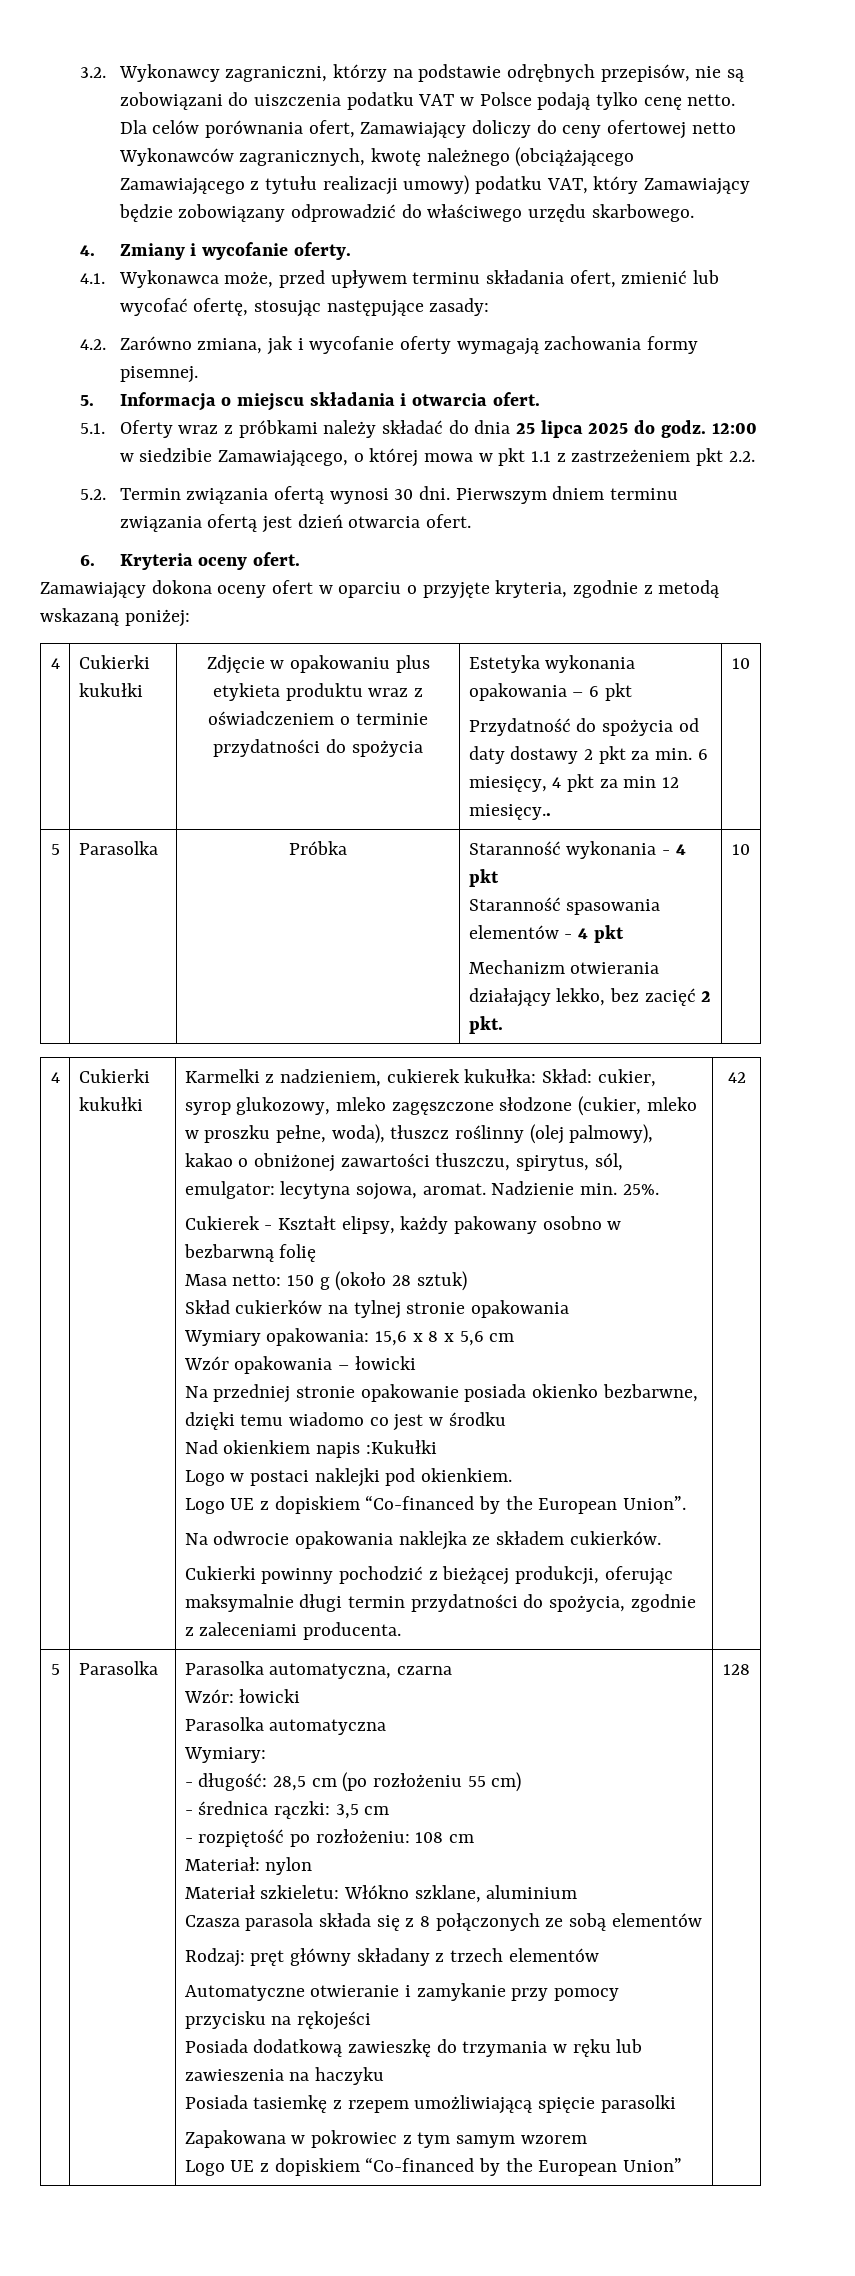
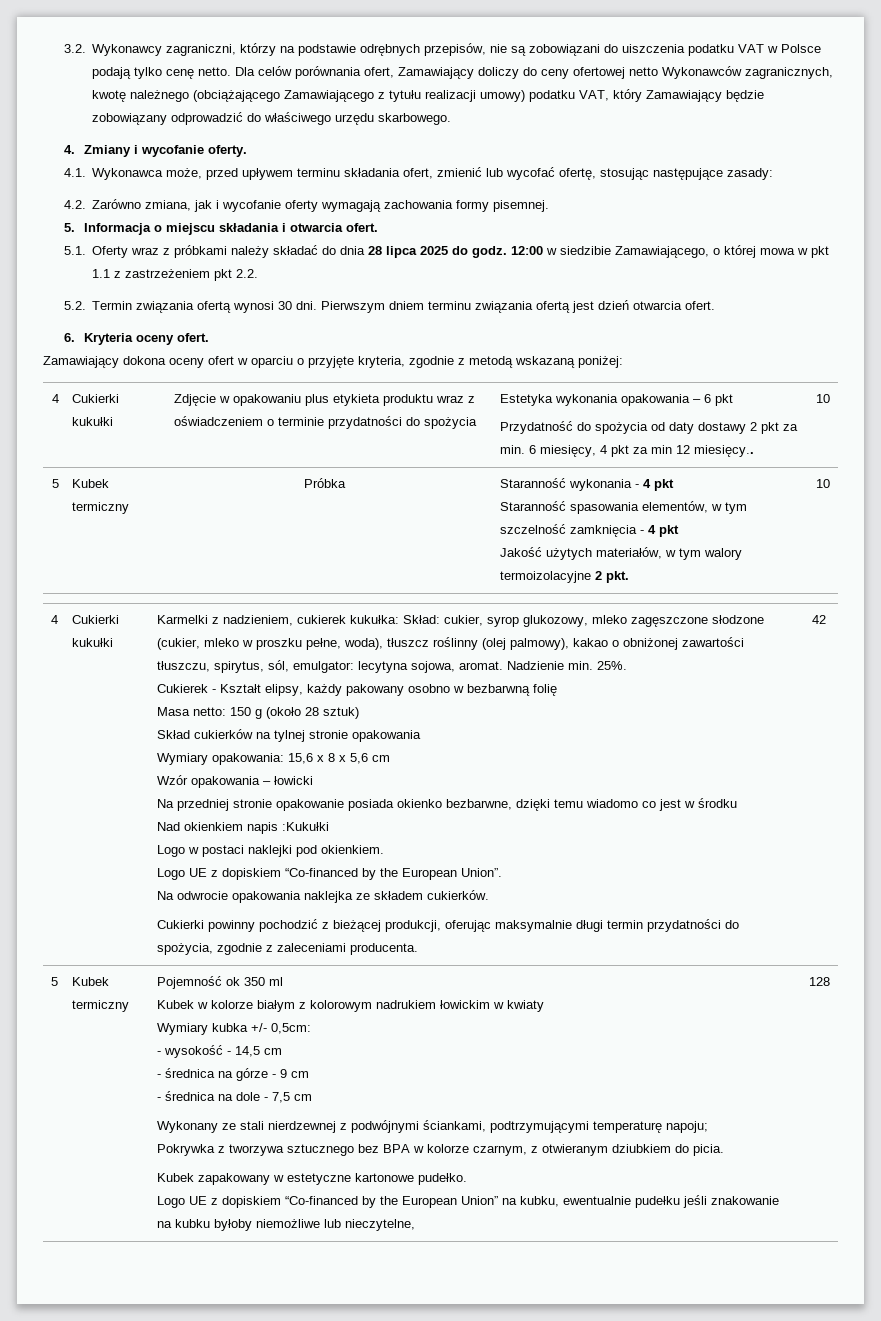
- 5.1. Oferty wraz z próbkami należy składać do dnia 25 lipca 2025 do godz.
+ 5.1. Oferty wraz z próbkami należy składać do dnia 28 lipca 2025 do godz.
- 5 | Parasolka | Próbka | Staranność wykonania - 4 pkt
- Staranność spasowania elementów - 4 pkt
- Mechanizm otwierania działający lekko, bez zacięć 2 pkt. | 10
+ 5 | Kubek termiczny | Próbka | Staranność wykonania - 4 pkt
+ Staranność spasowania elementów, w tym szczelność zamknięcia - 4 pkt
+ Jakość użytych materiałów, w tym walory termoizolacyjne 2 pkt. | 10
- Parasolka | Parasolka automatyczna, czarna
- Wzór: łowicki
- Parasolka automatyczna
- Wymiary:
- - długość: 28,5 cm (po rozłożeniu 55 cm)
- - średnica rączki: 3,5 cm
- - rozpiętość po rozłożeniu: 108 cm
- Materiał: nylon
- Materiał szkieletu: Włókno szklane, aluminium
- Czasza parasola składa się z 8 połączonych ze sobą elementów
- Rodzaj: pręt główny składany z trzech elementów
- Automatyczne otwieranie i zamykanie przy pomocy przycisku na rękojeści
- Posiada dodatkową zawieszkę do trzymania w ręku lub zawieszenia na haczyku
- Posiada tasiemkę z rzepem umożliwiającą spięcie parasolki
- Zapakowana w pokrowiec z tym samym wzorem
+ Kubek termiczny | Pojemność ok 350 ml
+ Kubek w kolorze białym z kolorowym nadrukiem łowickim w kwiaty
+ Wymiary kubka +/- 0,5cm:
+ - wysokość - 14,5 cm
+ - średnica na górze - 9 cm
+ - średnica na dole - 7,5 cm
+ Wykonany ze stali nierdzewnej z podwójnymi ściankami, podtrzymującymi temperaturę napoju;
+ Pokrywka z tworzywa sztucznego bez BPA w kolorze czarnym, z otwieranym dziubkiem do picia.
+ Kubek zapakowany w estetyczne kartonowe pudełko.
- Logo UE z dopiskiem “Co-financed by the European Union”
+ Logo UE z dopiskiem “Co-financed by the European Union” na kubku, ewentualnie pudełku jeśli znakowanie na kubku byłoby niemożliwe lub nieczytelne,

